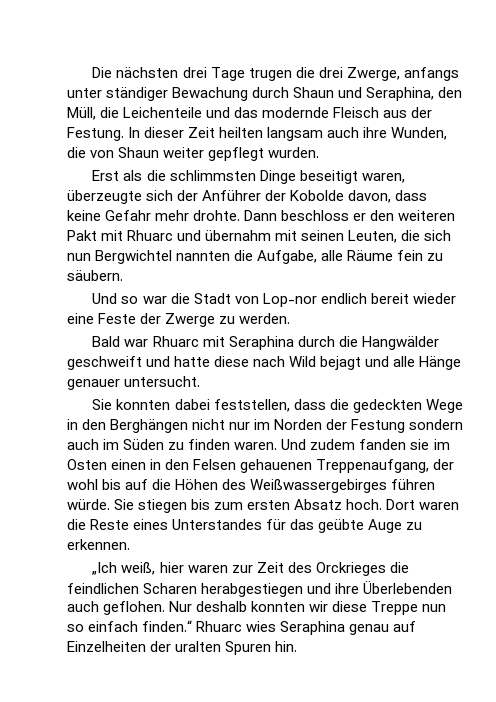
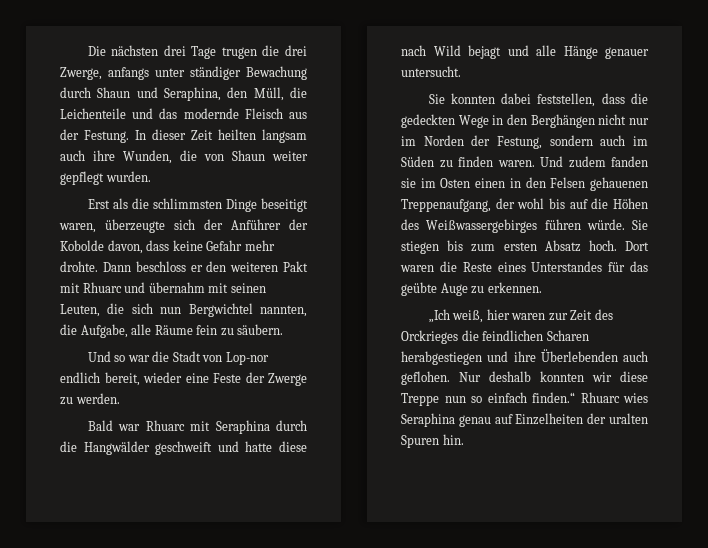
- Dann beschloss er den weiteren Pakt mit Rhuarc und übernahm mit seinen Leuten, die sich nun Bergwichtel nannten die Aufgabe, alle Räume fein zu säubern.
+ Dann beschloss er den weiteren Pakt mit Rhuarc und übernahm mit seinen Leuten, die sich nun Bergwichtel nannten, die Aufgabe, alle Räume fein zu säubern.
- Und so war die Stadt von Lop-nor endlich bereit wieder eine Feste der Zwerge zu werden.
+ Und so war die Stadt von Lop-nor endlich bereit, wieder eine Feste der Zwerge zu werden.
- Sie konnten dabei feststellen, dass die gedeckten Wege in den Berghängen nicht nur im Norden der Festung sondern auch im Süden zu finden waren.
+ Sie konnten dabei feststellen, dass die gedeckten Wege in den Berghängen nicht nur im Norden der Festung, sondern auch im Süden zu finden waren.

